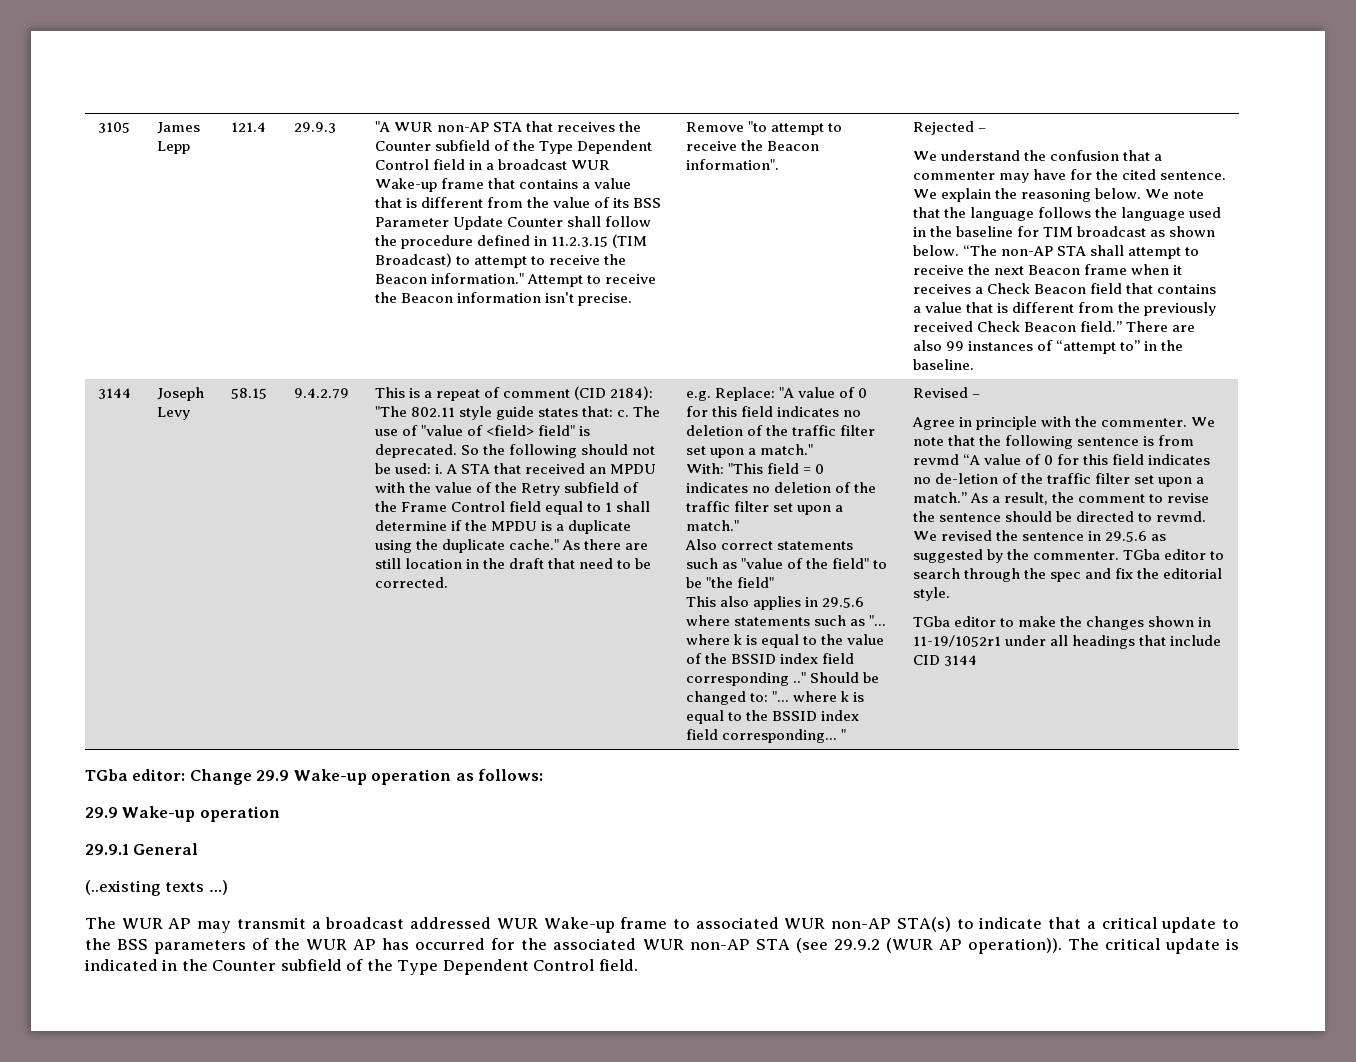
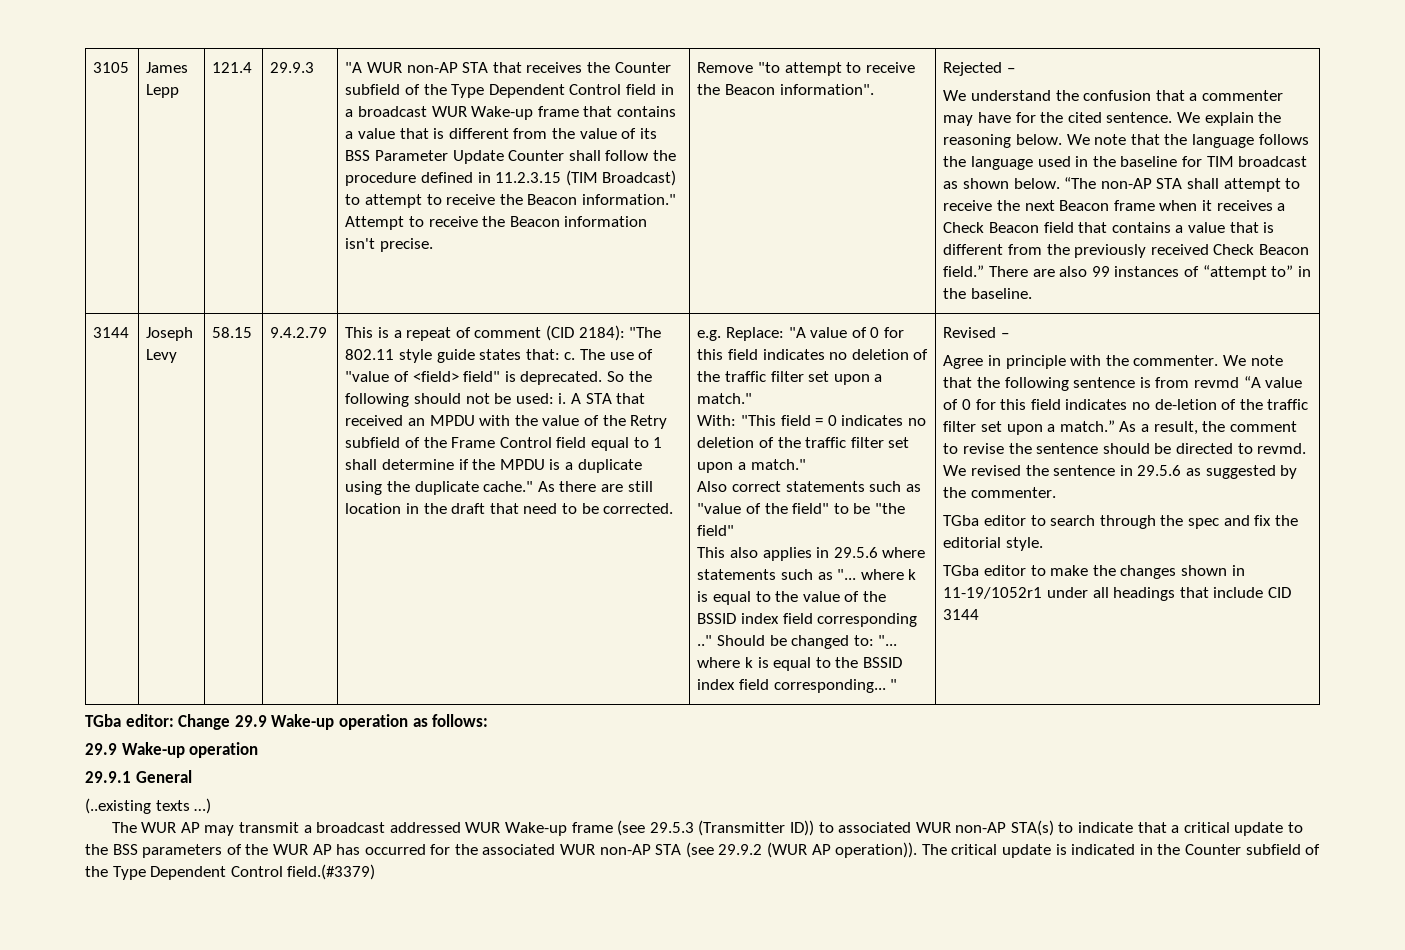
- We revised the sentence in 29.5.6 as suggested by the commenter. TGba editor to search through the spec and fix the editorial style.
+ We revised the sentence in 29.5.6 as suggested by the commenter.
+ TGba editor to search through the spec and fix the editorial style.
- The WUR AP may transmit a broadcast addressed WUR Wake-up frame to associated WUR non-AP STA(s) to indicate that a critical update to the BSS parameters of the WUR AP has occurred for the associated WUR non-AP STA (see 29.9.2 (WUR AP operation)).
+ The WUR AP may transmit a broadcast addressed WUR Wake-up frame (see 29.5.3 (Transmitter ID)) to associated WUR non-AP STA(s) to indicate that a critical update to the BSS parameters of the WUR AP has occurred for the associated WUR non-AP STA (see 29.9.2 (WUR AP operation)).
- The critical update is indicated in the Counter subfield of the Type Dependent Control field.
+ The critical update is indicated in the Counter subfield of the Type Dependent Control field.(#3379)

